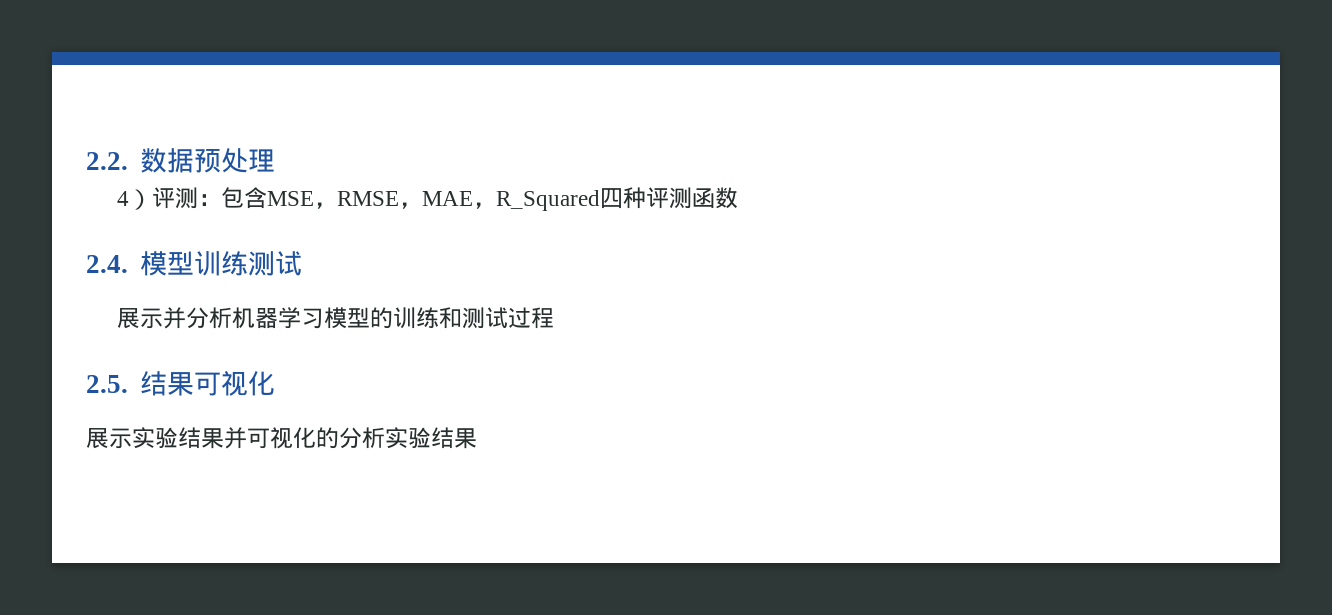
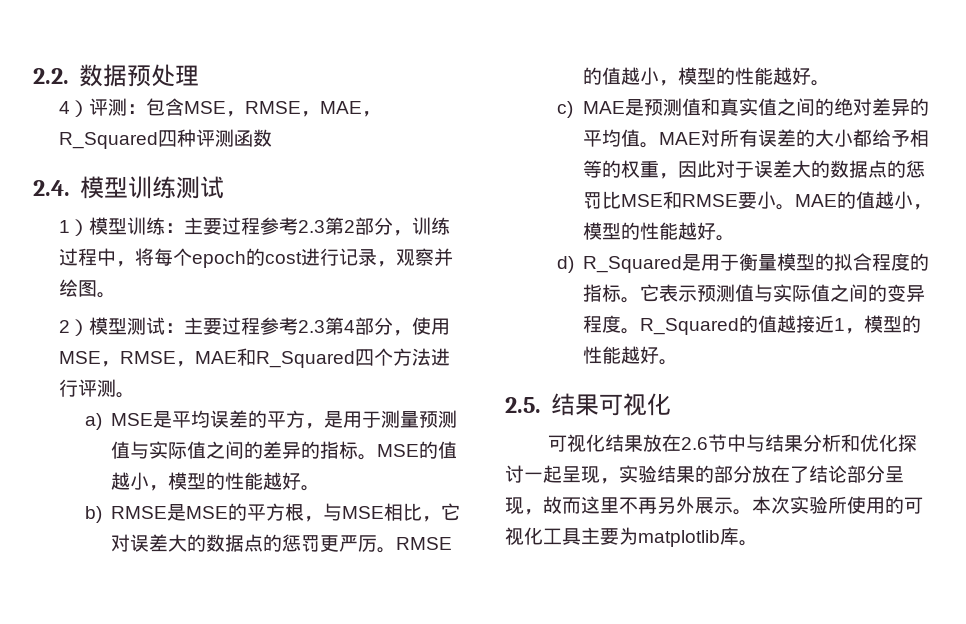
- 展示并分析机器学习模型的训练和测试过程
+ 1）模型训练：主要过程参考2.3第2部分，训练过程中，将每个epoch的cost进行记录，观察并绘图。
+ 2）模型测试：主要过程参考2.3第4部分，使用MSE，RMSE，MAE和R_Squared四个方法进行评测。
+ a) MSE是平均误差的平方，是用于测量预测值与实际值之间的差异的指标。MSE的值越小，模型的性能越好。
+ b) RMSE是MSE的平方根，与MSE相比，它对误差大的数据点的惩罚更严厉。RMSE的值越小，模型的性能越好。
+ c) MAE是预测值和真实值之间的绝对差异的平均值。MAE对所有误差的大小都给予相等的权重，因此对于误差大的数据点的惩罚比MSE和RMSE要小。MAE的值越小，模型的性能越好。
+ d) R_Squared是用于衡量模型的拟合程度的指标。它表示预测值与实际值之间的变异程度。R_Squared的值越接近1，模型的性能越好。
  2.5.结果可视化
- 展示实验结果并可视化的分析实验结果
+ 可视化结果放在2.6节中与结果分析和优化探讨一起呈现，实验结果的部分放在了结论部分呈现，故而这里不再另外展示。本次实验所使用的可视化工具主要为matplotlib库。

